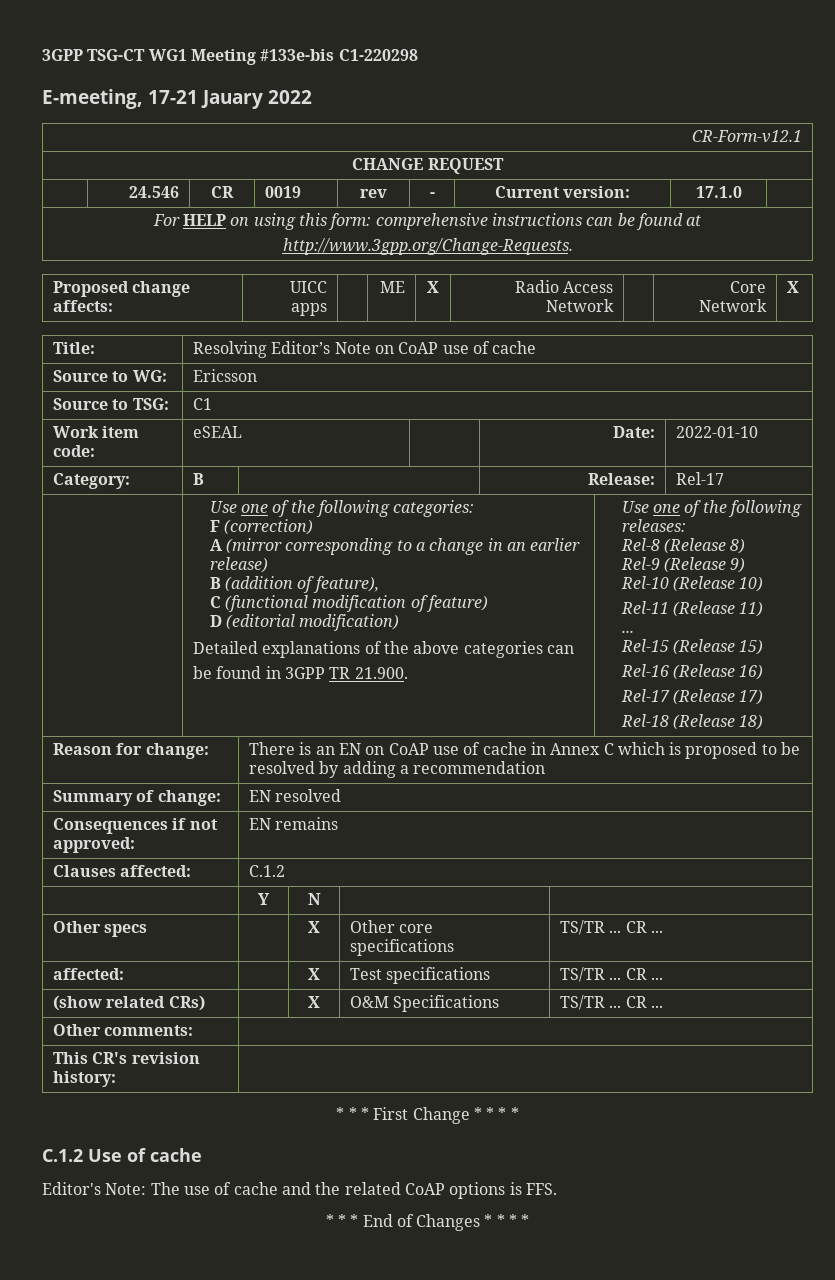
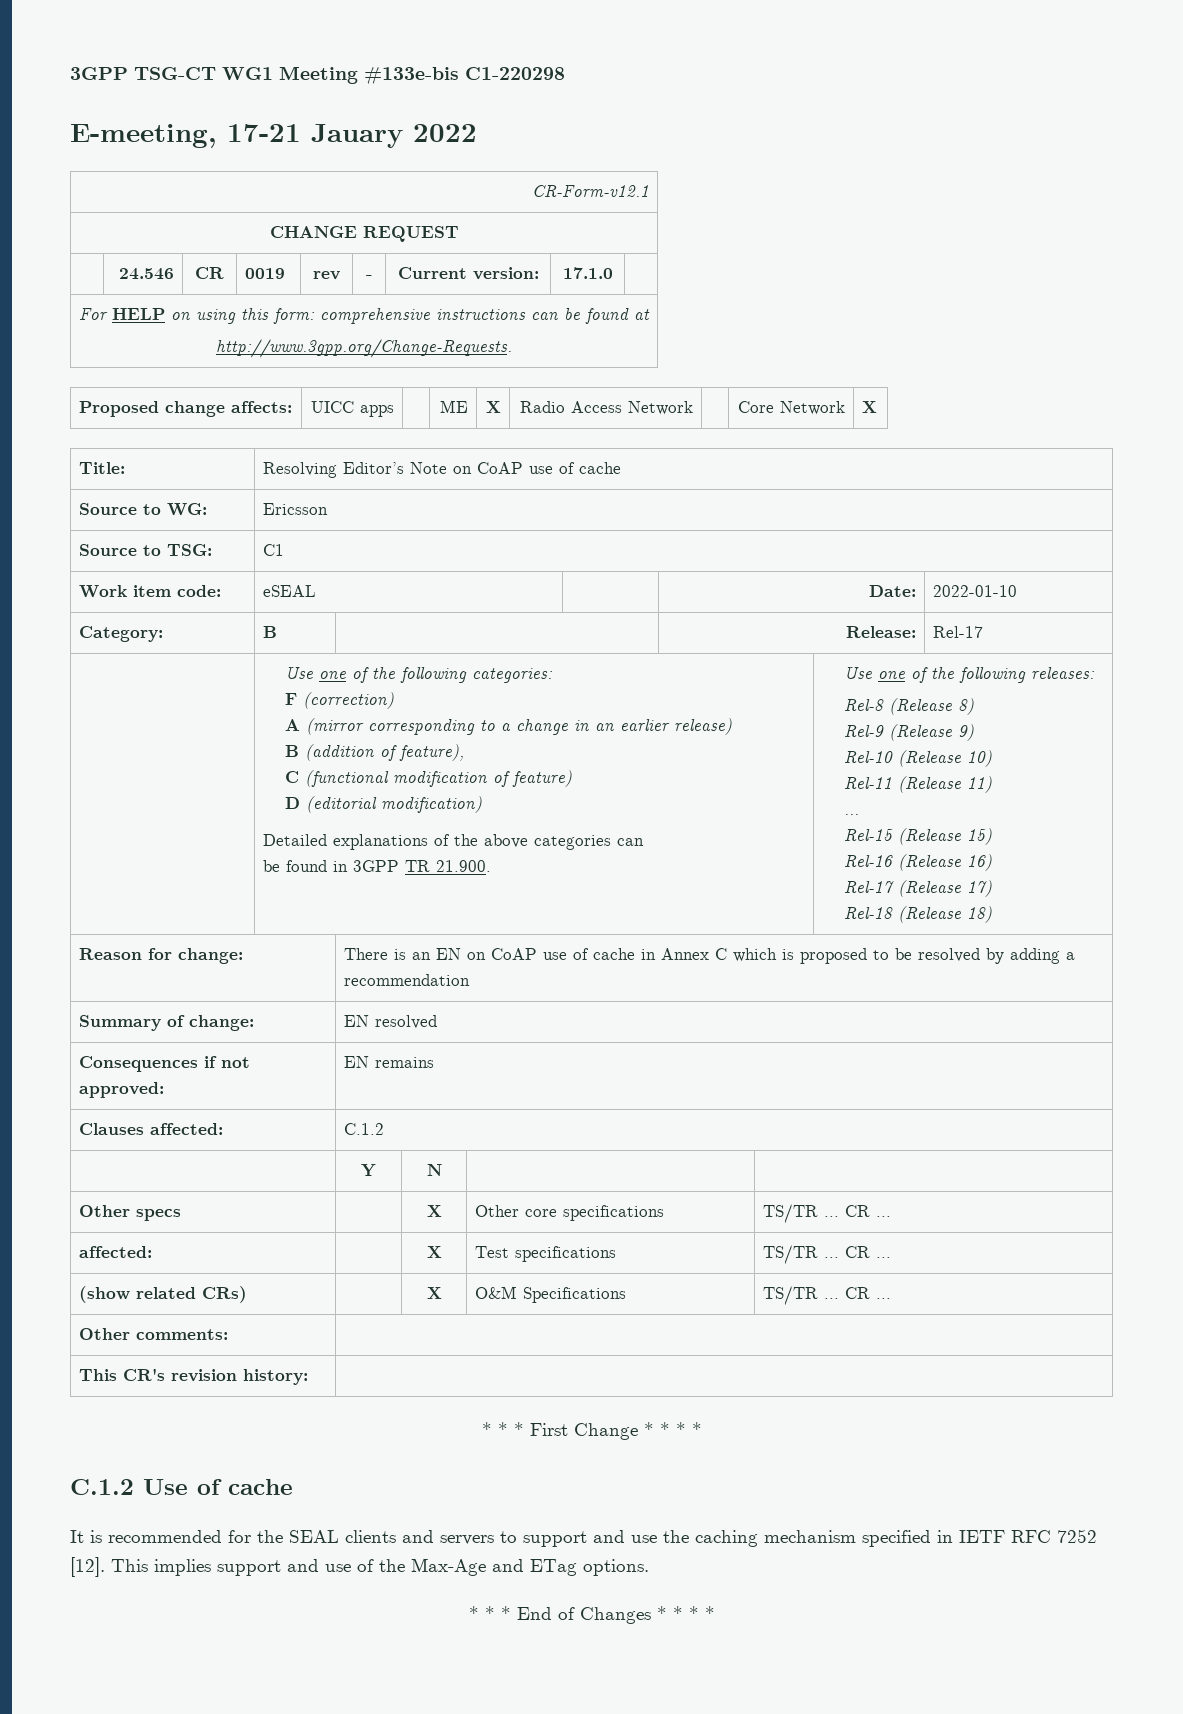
- Editor's Note: The use of cache and the related CoAP options is FFS.
+ It is recommended for the SEAL clients and servers to support and use the caching mechanism specified in IETF RFC 7252 [12]. This implies support and use of the Max-Age and ETag options.

